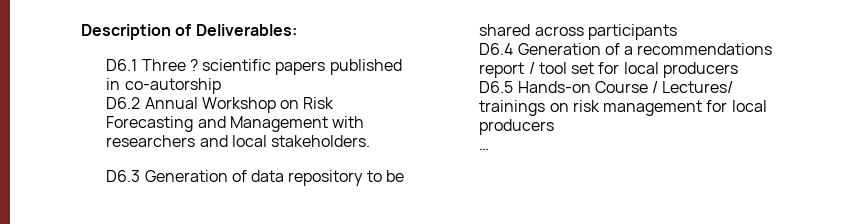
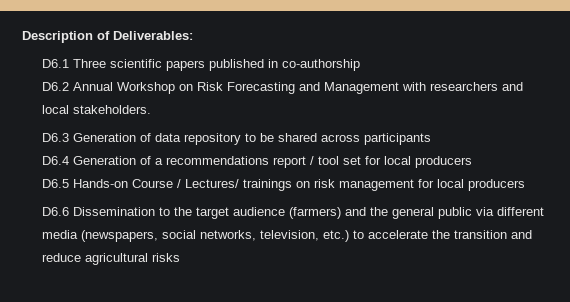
- D6.1 Three ? scientific papers published in co-autorship
+ D6.1 Three scientific papers published in co-authorship
- …
+ D6.6 Dissemination to the target audience (farmers) and the general public via different media (newspapers, social networks, television, etc.) to accelerate the transition and reduce agricultural risks

